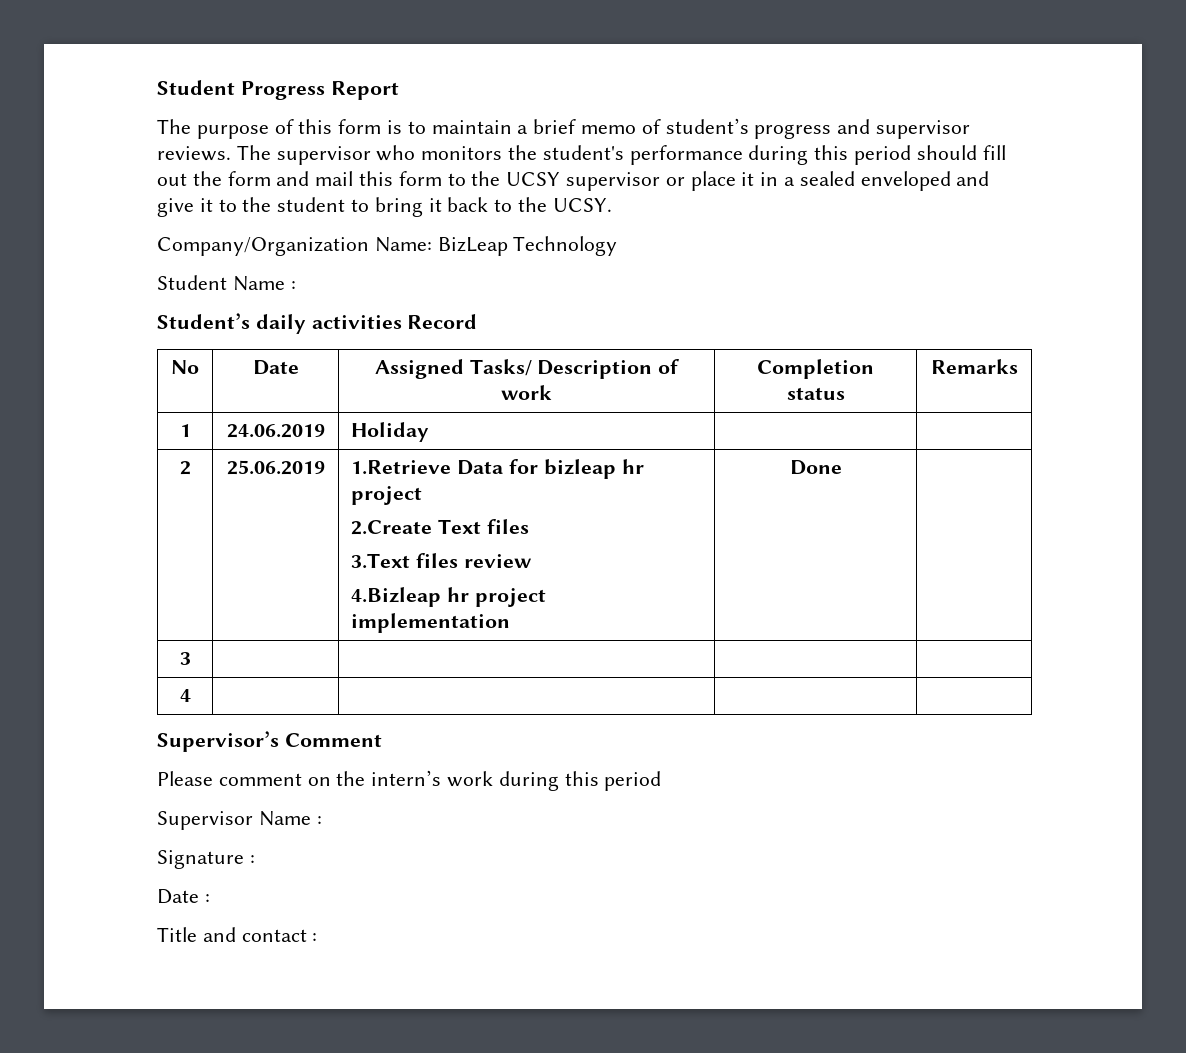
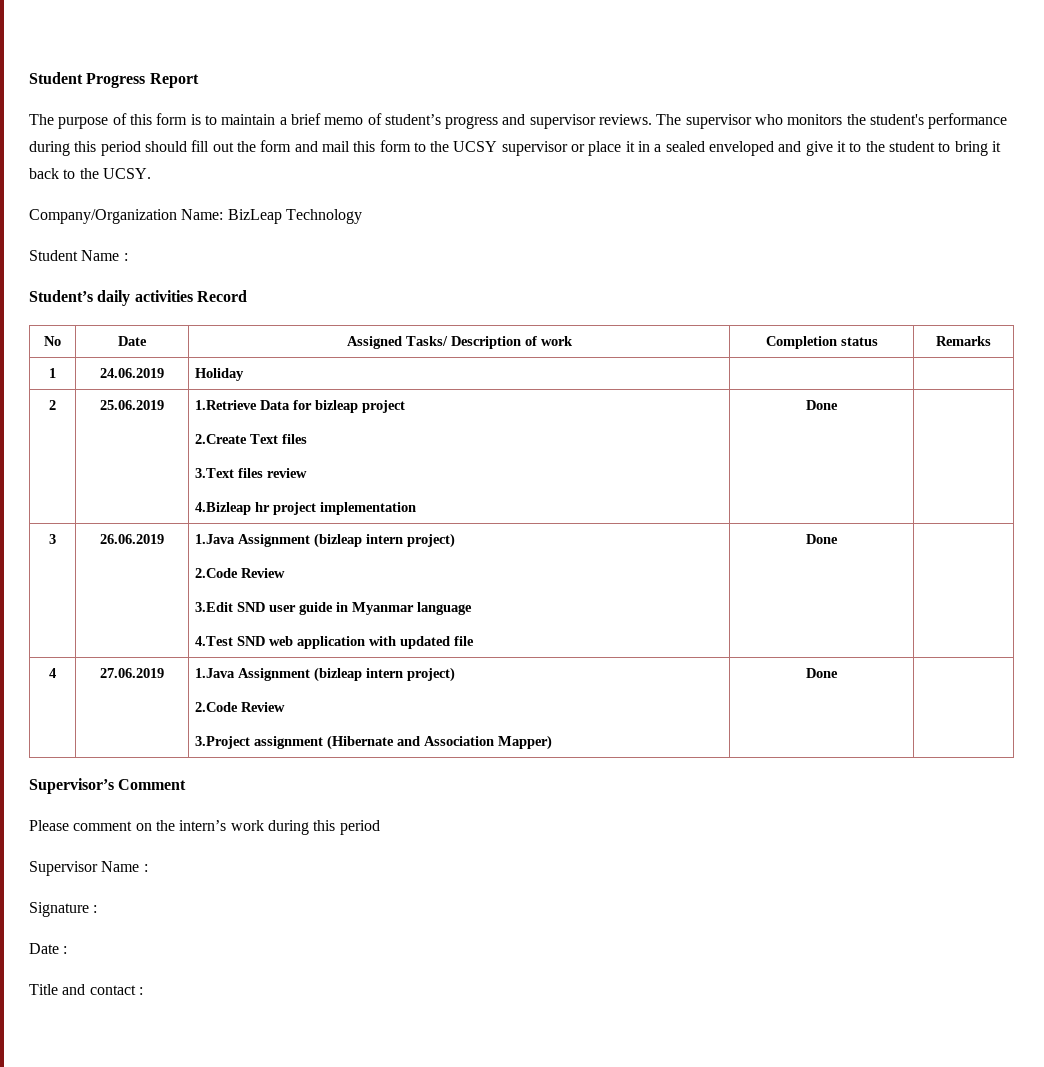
- 2 | 25.06.2019 | 1.Retrieve Data for bizleap hr project
+ 2 | 25.06.2019 | 1.Retrieve Data for bizleap project
- 3 | | | |
- 4 | | | |
+ 3 | 26.06.2019 | 1.Java Assignment (bizleap intern project)
+ 2.Code Review
+ 3.Edit SND user guide in Myanmar language
+ 4.Test SND web application with updated file | Done |
+ 4 | 27.06.2019 | 1.Java Assignment (bizleap intern project)
+ 2.Code Review
+ 3.Project assignment (Hibernate and Association Mapper) | Done |

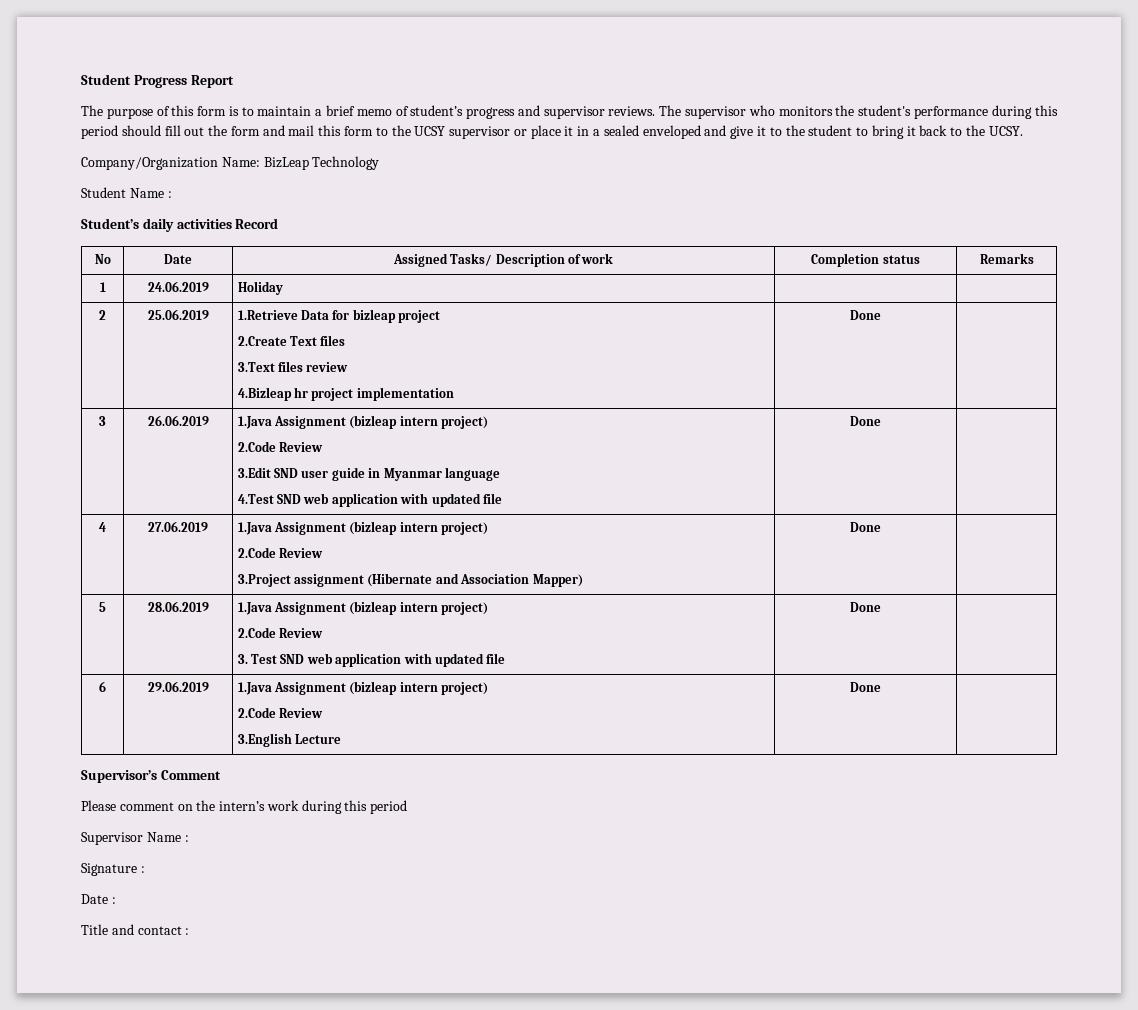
+ 5 | 28.06.2019 | 1.Java Assignment (bizleap intern project)
+ 2.Code Review
+ 3. Test SND web application with updated file | Done |
+ 6 | 29.06.2019 | 1.Java Assignment (bizleap intern project)
+ 2.Code Review
+ 3.English Lecture | Done |

